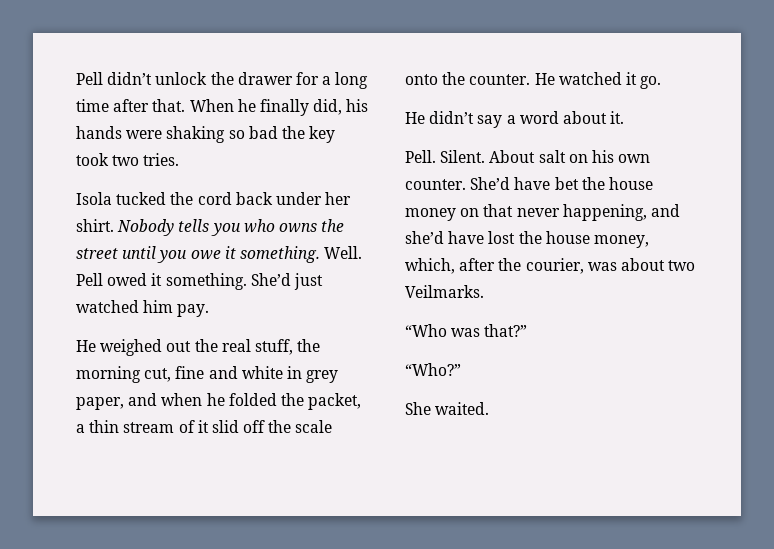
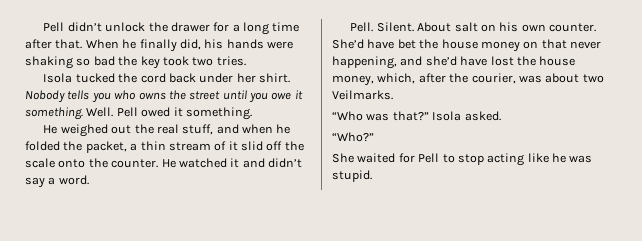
- She’d just watched him pay.
- He weighed out the real stuff, the morning cut, fine and white in grey paper, and when he folded the packet, a thin stream of it slid off the scale onto the counter.
+ He weighed out the real stuff, and when he folded the packet, a thin stream of it slid off the scale onto the counter.
- He watched it go.
- He didn’t say a word about it.
+ He watched it and didn’t say a word.
+ Isola asked.
- She waited.
+ She waited for Pell to stop acting like he was stupid.

